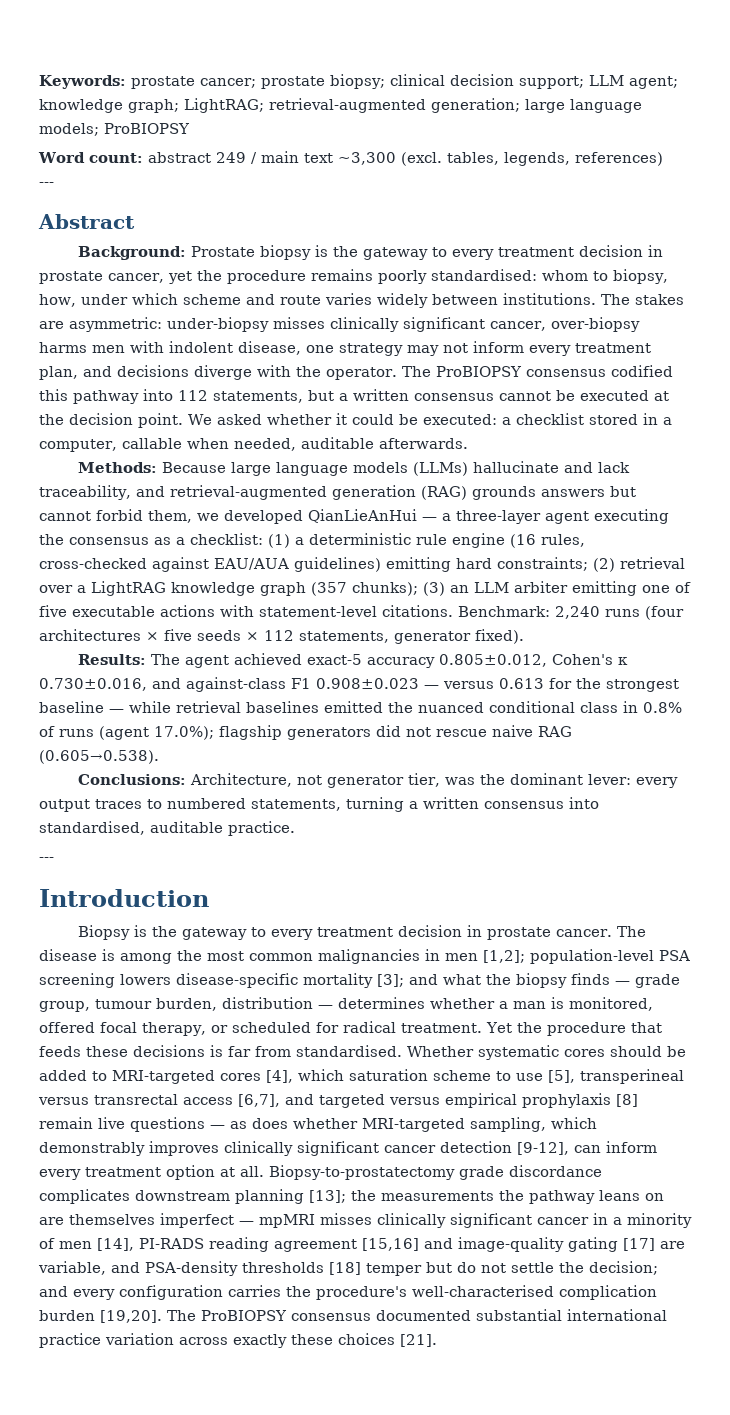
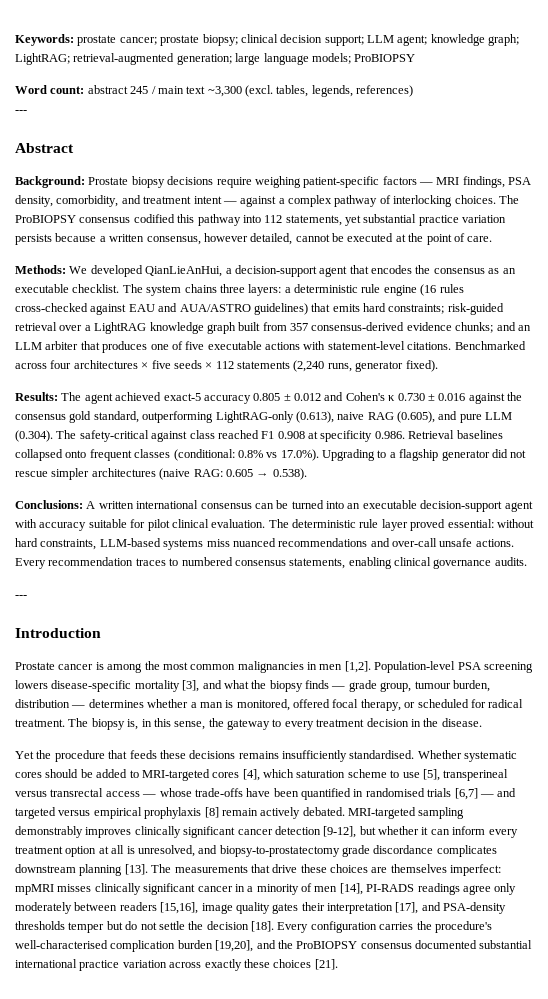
- Word count: abstract 249 / main text ~3,300 (excl. tables, legends, references)
+ Word count: abstract 245 / main text ~3,300 (excl. tables, legends, references)
- Background: Prostate biopsy is the gateway to every treatment decision in prostate cancer, yet the procedure remains poorly standardised: whom to biopsy, how, under which scheme and route varies widely between institutions. The stakes are asymmetric: under-biopsy misses clinically significant cancer, over-biopsy harms men with indolent disease, one strategy may not inform every treatment plan, and decisions diverge with the operator.
+ Background: Prostate biopsy decisions require weighing patient-specific factors — MRI findings, PSA density, comorbidity, and treatment intent — against a complex pathway of interlocking choices.
- The ProBIOPSY consensus codified this pathway into 112 statements, but a written consensus cannot be executed at the decision point. We asked whether it could be executed: a checklist stored in a computer, callable when needed, auditable afterwards.
- Methods: Because large language models (LLMs) hallucinate and lack traceability, and retrieval-augmented generation (RAG) grounds answers but cannot forbid them, we developed QianLieAnHui — a three-layer agent executing the consensus as a checklist: (1) a deterministic rule engine (16 rules, cross-checked against EAU/AUA guidelines) emitting hard constraints; (2) retrieval over a LightRAG knowledge graph (357 chunks); (3) an LLM arbiter emitting one of five executable actions with statement-level citations.
+ The ProBIOPSY consensus codified this pathway into 112 statements, yet substantial practice variation persists because a written consensus, however detailed, cannot be executed at the point of care.
+ Methods: We developed QianLieAnHui, a decision-support agent that encodes the consensus as an executable checklist. The system chains three layers: a deterministic rule engine (16 rules cross-checked against EAU and AUA/ASTRO guidelines) that emits hard constraints; risk-guided retrieval over a LightRAG knowledge graph built from 357 consensus-derived evidence chunks; and an LLM arbiter that produces one of five executable actions with statement-level citations.
- Benchmark: 2,240 runs (four architectures × five seeds × 112 statements, generator fixed).
+ Benchmarked across four architectures × five seeds × 112 statements (2,240 runs, generator fixed).
- Results: The agent achieved exact-5 accuracy 0.805±0.012, Cohen's κ 0.730±0.016, and against-class F1 0.908±0.023 — versus 0.613 for the strongest baseline — while retrieval baselines emitted the nuanced conditional class in 0.8% of runs (agent 17.0%); flagship generators did not rescue naive RAG (0.605→0.538).
- Conclusions: Architecture, not generator tier, was the dominant lever: every output traces to numbered statements, turning a written consensus into standardised, auditable practice.
+ Results: The agent achieved exact-5 accuracy 0.805 ± 0.012 and Cohen's κ 0.730 ± 0.016 against the consensus gold standard, outperforming LightRAG-only (0.613), naive RAG (0.605), and pure LLM (0.304). The safety-critical against class reached F1 0.908 at specificity 0.986. Retrieval baselines collapsed onto frequent classes (conditional: 0.8% vs 17.0%). Upgrading to a flagship generator did not rescue simpler architectures (naive RAG: 0.605 → 0.538).
+ Conclusions: A written international consensus can be turned into an executable decision-support agent with accuracy suitable for pilot clinical evaluation. The deterministic rule layer proved essential: without hard constraints, LLM-based systems miss nuanced recommendations and over-call unsafe actions. Every recommendation traces to numbered consensus statements, enabling clinical governance audits.
  ---
  Introduction
- Biopsy is the gateway to every treatment decision in prostate cancer. The disease is among the most common malignancies in men [1,2]; population-level PSA screening lowers disease-specific mortality [3]; and what the biopsy finds — grade group, tumour burden, distribution — determines whether a man is monitored, offered focal therapy, or scheduled for radical treatment. Yet the procedure that feeds these decisions is far from standardised.
+ Prostate cancer is among the most common malignancies in men [1,2]. Population-level PSA screening lowers disease-specific mortality [3], and what the biopsy finds — grade group, tumour burden, distribution — determines whether a man is monitored, offered focal therapy, or scheduled for radical treatment. The biopsy is, in this sense, the gateway to every treatment decision in the disease.
+ Yet the procedure that feeds these decisions remains insufficiently standardised.
- Whether systematic cores should be added to MRI-targeted cores [4], which saturation scheme to use [5], transperineal versus transrectal access [6,7], and targeted versus empirical prophylaxis [8] remain live questions — as does whether MRI-targeted sampling, which demonstrably improves clinically significant cancer detection [9-12], can inform every treatment option at all. Biopsy-to-prostatectomy grade discordance complicates downstream planning [13]; the measurements the pathway leans on are themselves imperfect — mpMRI misses clinically significant cancer in a minority of men [14], PI-RADS reading agreement [15,16] and image-quality gating [17] are variable, and PSA-density thresholds [18] temper but do not settle the decision; and every configuration carries the procedure's well-characterised complication burden [19,20]. The ProBIOPSY consensus documented substantial international practice variation across exactly these choices [21].
+ Whether systematic cores should be added to MRI-targeted cores [4], which saturation scheme to use [5], transperineal versus transrectal access — whose trade-offs have been quantified in randomised trials [6,7] — and targeted versus empirical prophylaxis [8] remain actively debated. MRI-targeted sampling demonstrably improves clinically significant cancer detection [9-12], but whether it can inform every treatment option at all is unresolved, and biopsy-to-prostatectomy grade discordance complicates downstream planning [13]. The measurements that drive these choices are themselves imperfect: mpMRI misses clinically significant cancer in a minority of men [14], PI-RADS readings agree only moderately between readers [15,16], image quality gates their interpretation [17], and PSA-density thresholds temper but do not settle the decision [18]. Every configuration carries the procedure's well-characterised complication burden [19,20], and the ProBIOPSY consensus documented substantial international practice variation across exactly these choices [21].

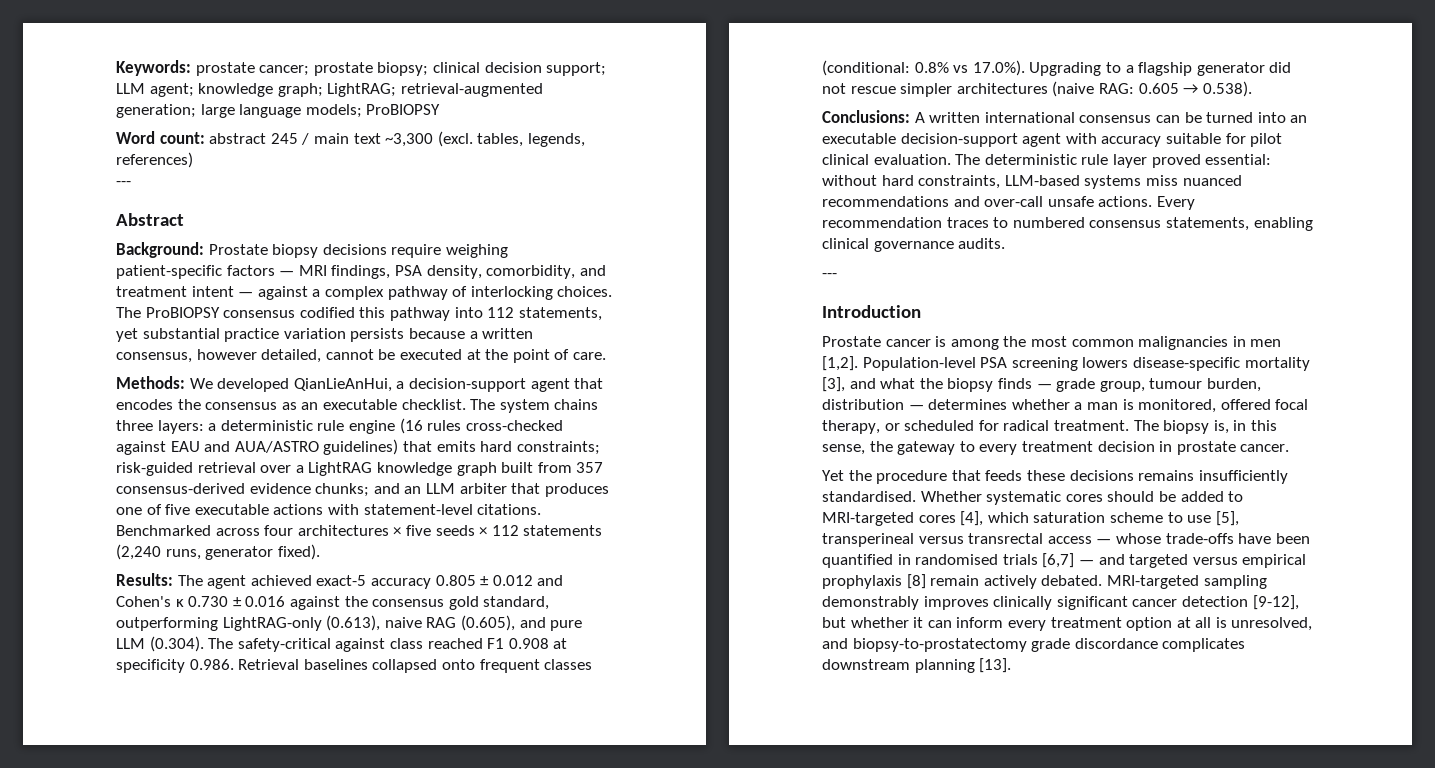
- The biopsy is, in this sense, the gateway to every treatment decision in the disease.
+ The biopsy is, in this sense, the gateway to every treatment decision in prostate cancer.
- The measurements that drive these choices are themselves imperfect: mpMRI misses clinically significant cancer in a minority of men [14], PI-RADS readings agree only moderately between readers [15,16], image quality gates their interpretation [17], and PSA-density thresholds temper but do not settle the decision [18]. Every configuration carries the procedure's well-characterised complication burden [19,20], and the ProBIOPSY consensus documented substantial international practice variation across exactly these choices [21].

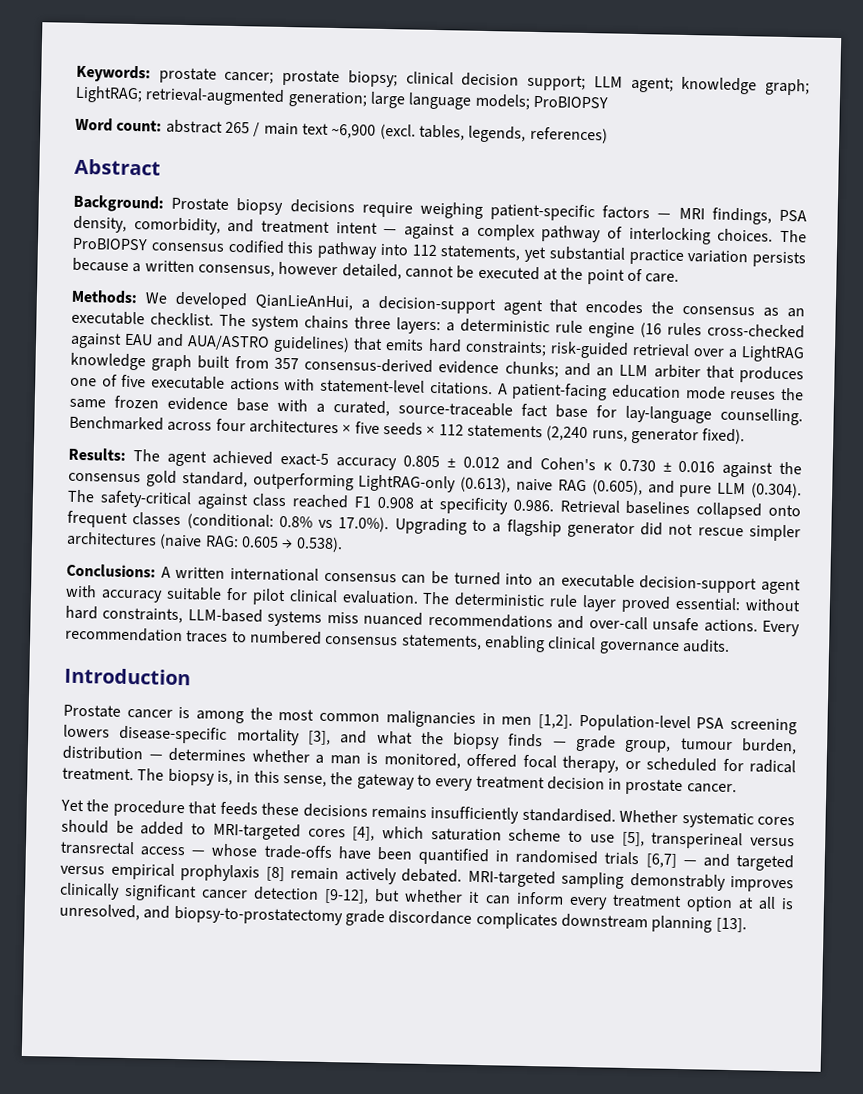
- Word count: abstract 245 / main text ~3,300 (excl. tables, legends, references)
- ---
+ Word count: abstract 265 / main text ~6,900 (excl. tables, legends, references)
+ A patient-facing education mode reuses the same frozen evidence base with a curated, source-traceable fact base for lay-language counselling.
  Every recommendation traces to numbered consensus statements, enabling clinical governance audits.
- ---

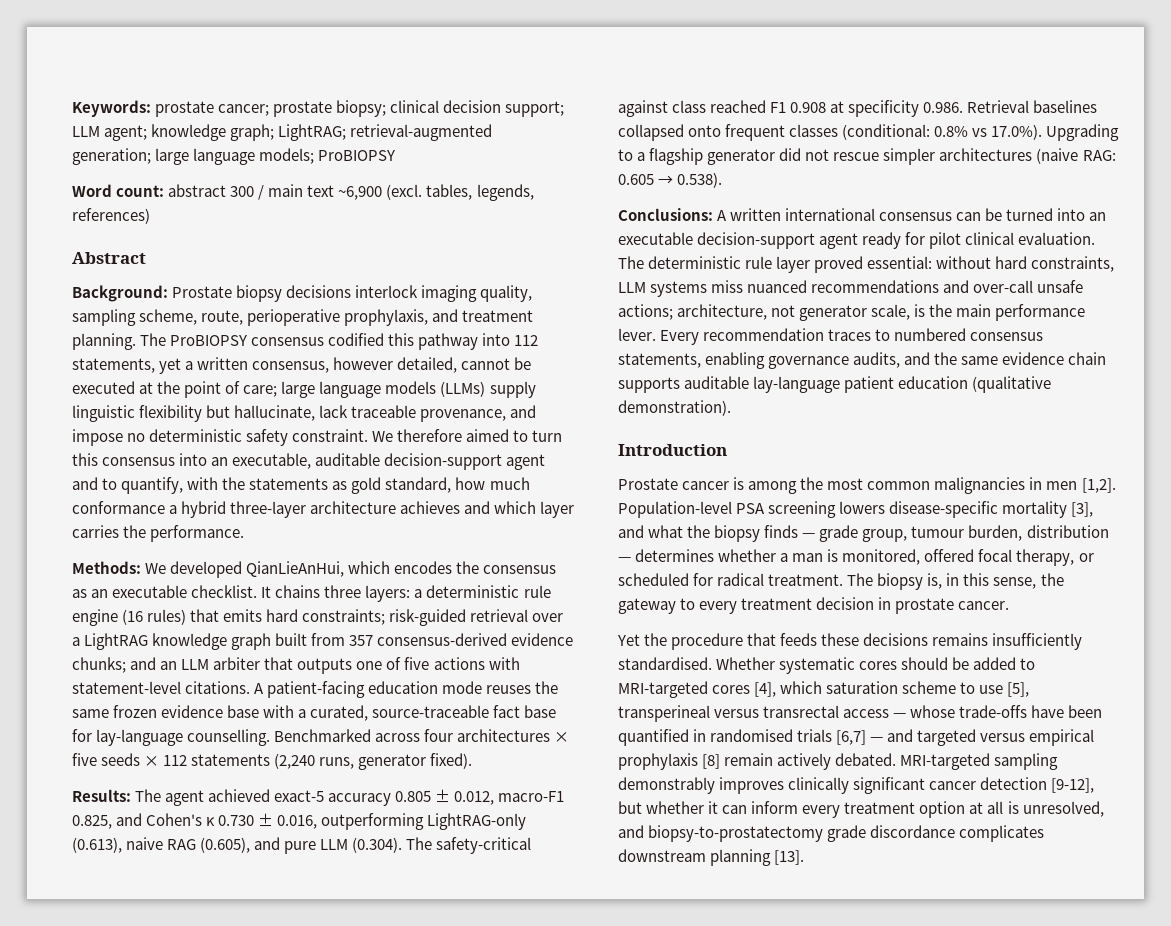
- Word count: abstract 265 / main text ~6,900 (excl. tables, legends, references)
+ Word count: abstract 300 / main text ~6,900 (excl. tables, legends, references)
- Background: Prostate biopsy decisions require weighing patient-specific factors — MRI findings, PSA density, comorbidity, and treatment intent — against a complex pathway of interlocking choices.
+ Background: Prostate biopsy decisions interlock imaging quality, sampling scheme, route, perioperative prophylaxis, and treatment planning.
- The ProBIOPSY consensus codified this pathway into 112 statements, yet substantial practice variation persists because a written consensus, however detailed, cannot be executed at the point of care.
+ The ProBIOPSY consensus codified this pathway into 112 statements, yet a written consensus, however detailed, cannot be executed at the point of care; large language models (LLMs) supply linguistic flexibility but hallucinate, lack traceable provenance, and impose no deterministic safety constraint. We therefore aimed to turn this consensus into an executable, auditable decision-support agent and to quantify, with the statements as gold standard, how much conformance a hybrid three-layer architecture achieves and which layer carries the performance.
- Methods: We developed QianLieAnHui, a decision-support agent that encodes the consensus as an executable checklist.
+ Methods: We developed QianLieAnHui, which encodes the consensus as an executable checklist.
- The system chains three layers: a deterministic rule engine (16 rules cross-checked against EAU and AUA/ASTRO guidelines) that emits hard constraints; risk-guided retrieval over a LightRAG knowledge graph built from 357 consensus-derived evidence chunks; and an LLM arbiter that produces one of five executable actions with statement-level citations.
+ It chains three layers: a deterministic rule engine (16 rules) that emits hard constraints; risk-guided retrieval over a LightRAG knowledge graph built from 357 consensus-derived evidence chunks; and an LLM arbiter that outputs one of five actions with statement-level citations.
- Results: The agent achieved exact-5 accuracy 0.805 ± 0.012 and Cohen's κ 0.730 ± 0.016 against the consensus gold standard, outperforming LightRAG-only (0.613), naive RAG (0.605), and pure LLM (0.304). The safety-critical against class reached F1 0.908 at specificity 0.986. Retrieval baselines collapsed onto frequent classes (conditional: 0.8% vs 17.0%). Upgrading to a flagship generator did not rescue simpler architectures (naive RAG: 0.605 → 0.538).
+ Results: The agent achieved exact-5 accuracy 0.805 ± 0.012, macro-F1 0.825, and Cohen's κ 0.730 ± 0.016, outperforming LightRAG-only (0.613), naive RAG (0.605), and pure LLM (0.304). The safety-critical against class reached F1 0.908 at specificity 0.986. Retrieval baselines collapsed onto frequent classes (conditional: 0.8% vs 17.0%). Upgrading to a flagship generator did not rescue simpler architectures (naive RAG: 0.605 → 0.538).
- Conclusions: A written international consensus can be turned into an executable decision-support agent with accuracy suitable for pilot clinical evaluation.
+ Conclusions: A written international consensus can be turned into an executable decision-support agent ready for pilot clinical evaluation.
- The deterministic rule layer proved essential: without hard constraints, LLM-based systems miss nuanced recommendations and over-call unsafe actions.
+ The deterministic rule layer proved essential: without hard constraints, LLM systems miss nuanced recommendations and over-call unsafe actions; architecture, not generator scale, is the main performance lever.
- Every recommendation traces to numbered consensus statements, enabling clinical governance audits.
+ Every recommendation traces to numbered consensus statements, enabling governance audits, and the same evidence chain supports auditable lay-language patient education (qualitative demonstration).

